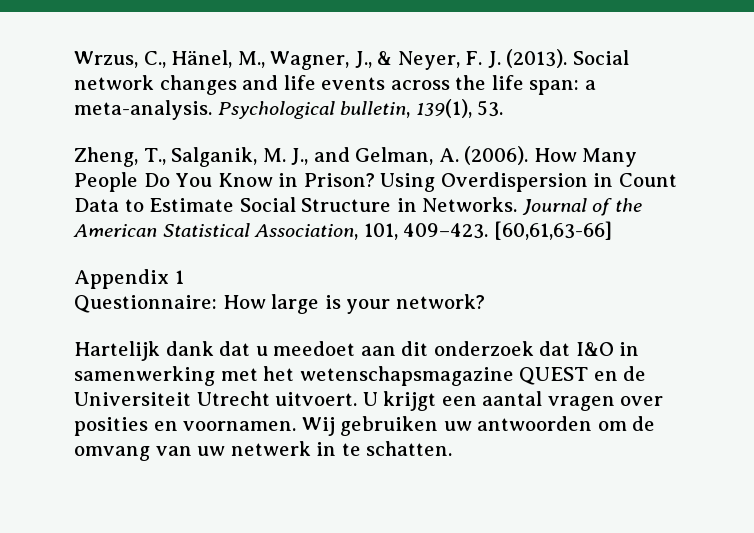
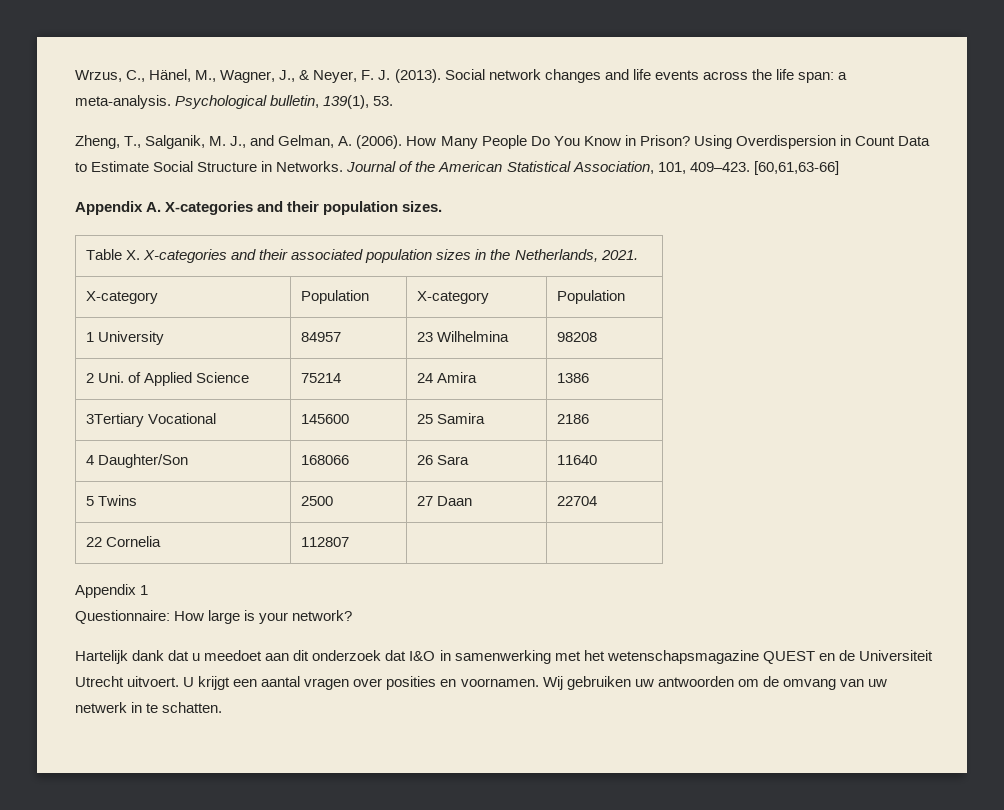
+ Appendix A. X-categories and their population sizes.
+ Table X. X-categories and their associated population sizes in the Netherlands, 2021.
+ X-category | Population | X-category | Population
+ 1 University | 84957 | 23 Wilhelmina | 98208
+ 2 Uni. of Applied Science | 75214 | 24 Amira | 1386
+ 3Tertiary Vocational | 145600 | 25 Samira | 2186
+ 4 Daughter/Son | 168066 | 26 Sara | 11640
+ 5 Twins | 2500 | 27 Daan | 22704
+ 22 Cornelia | 112807 | |

